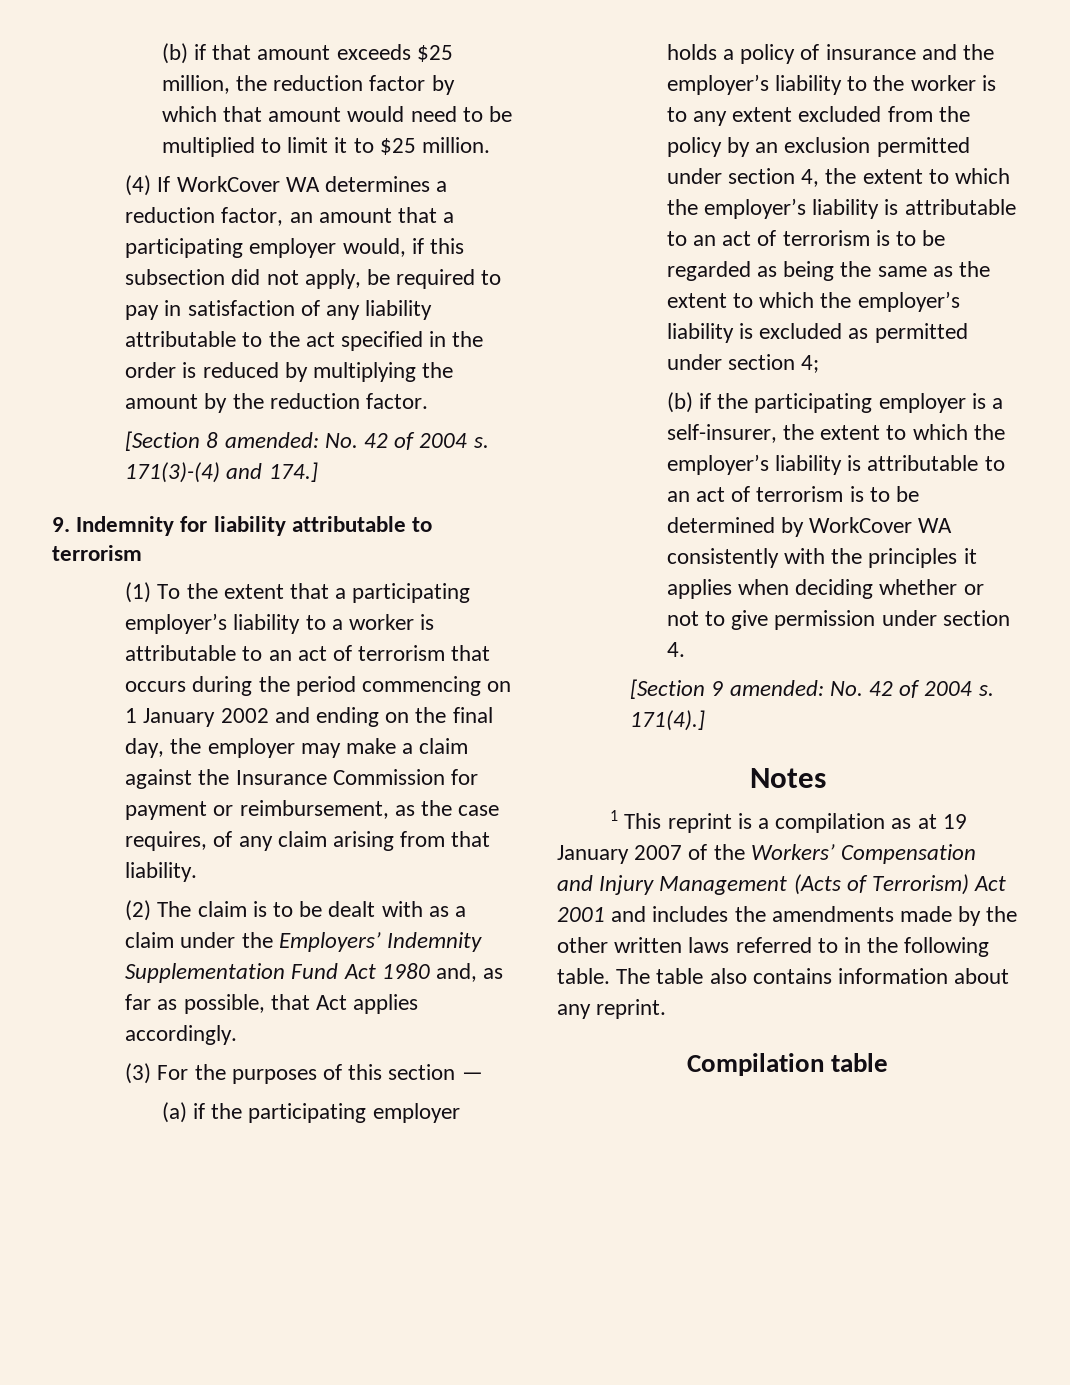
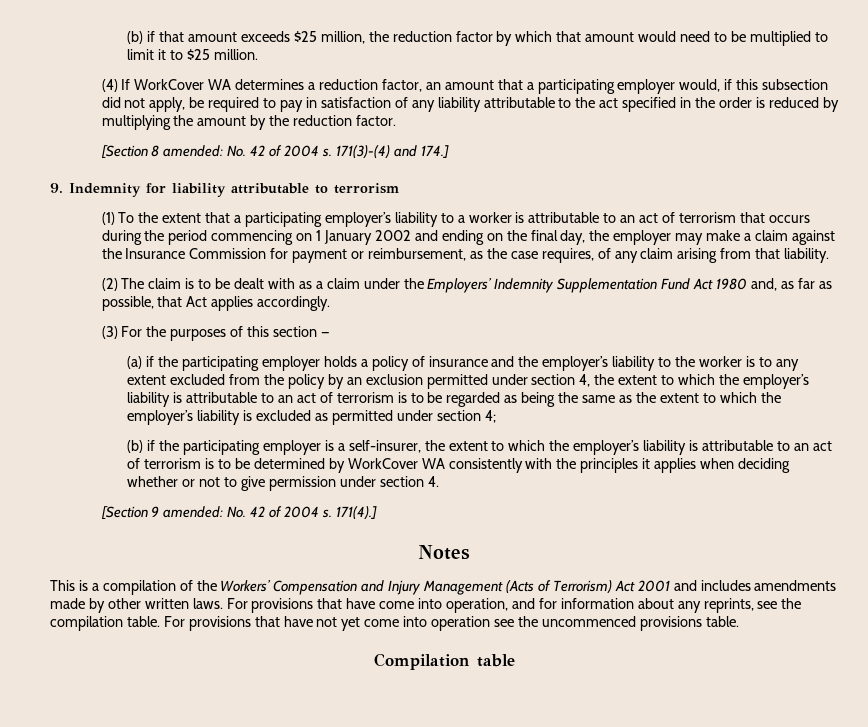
- 1 This reprint is a compilation as at 19 January 2007 of the Workers’ Compensation and Injury Management (Acts of Terrorism) Act 2001 and includes the amendments made by the other written laws referred to in the following table. The table also contains information about any reprint.
+ This is a compilation of the Workers’ Compensation and Injury Management (Acts of Terrorism) Act 2001 and includes amendments made by other written laws. For provisions that have come into operation, and for information about any reprints, see the compilation table. For provisions that have not yet come into operation see the uncommenced provisions table.

